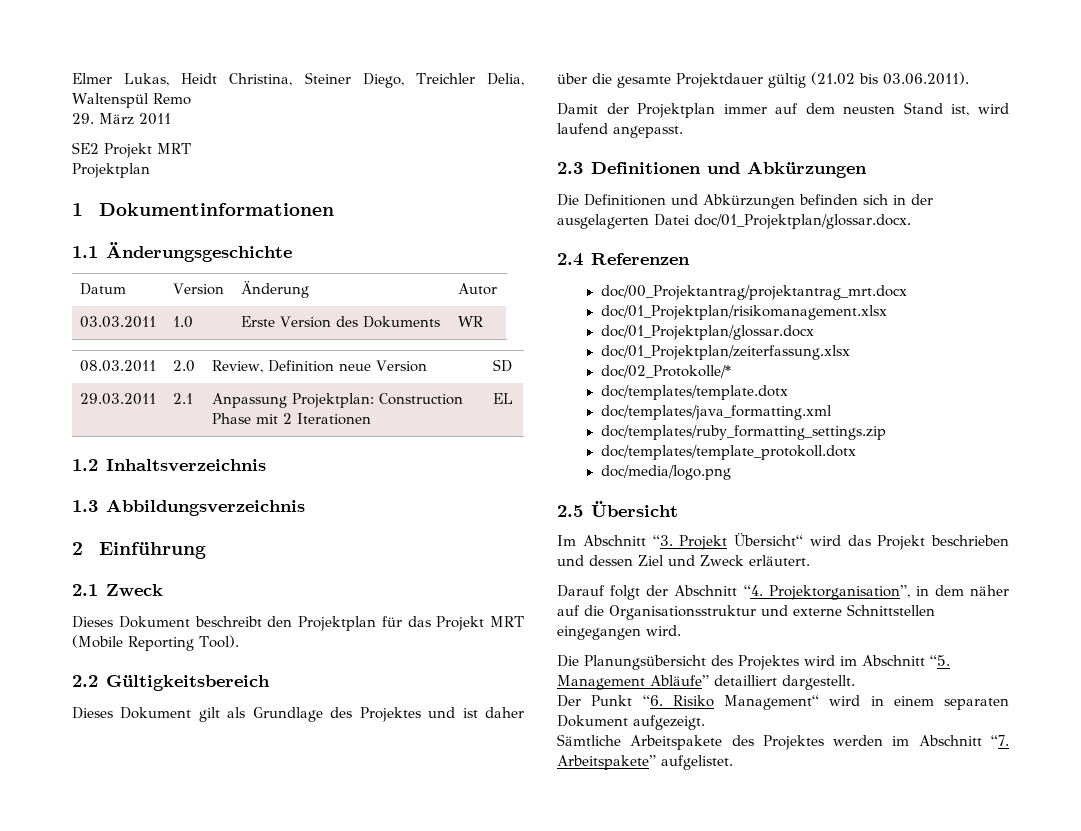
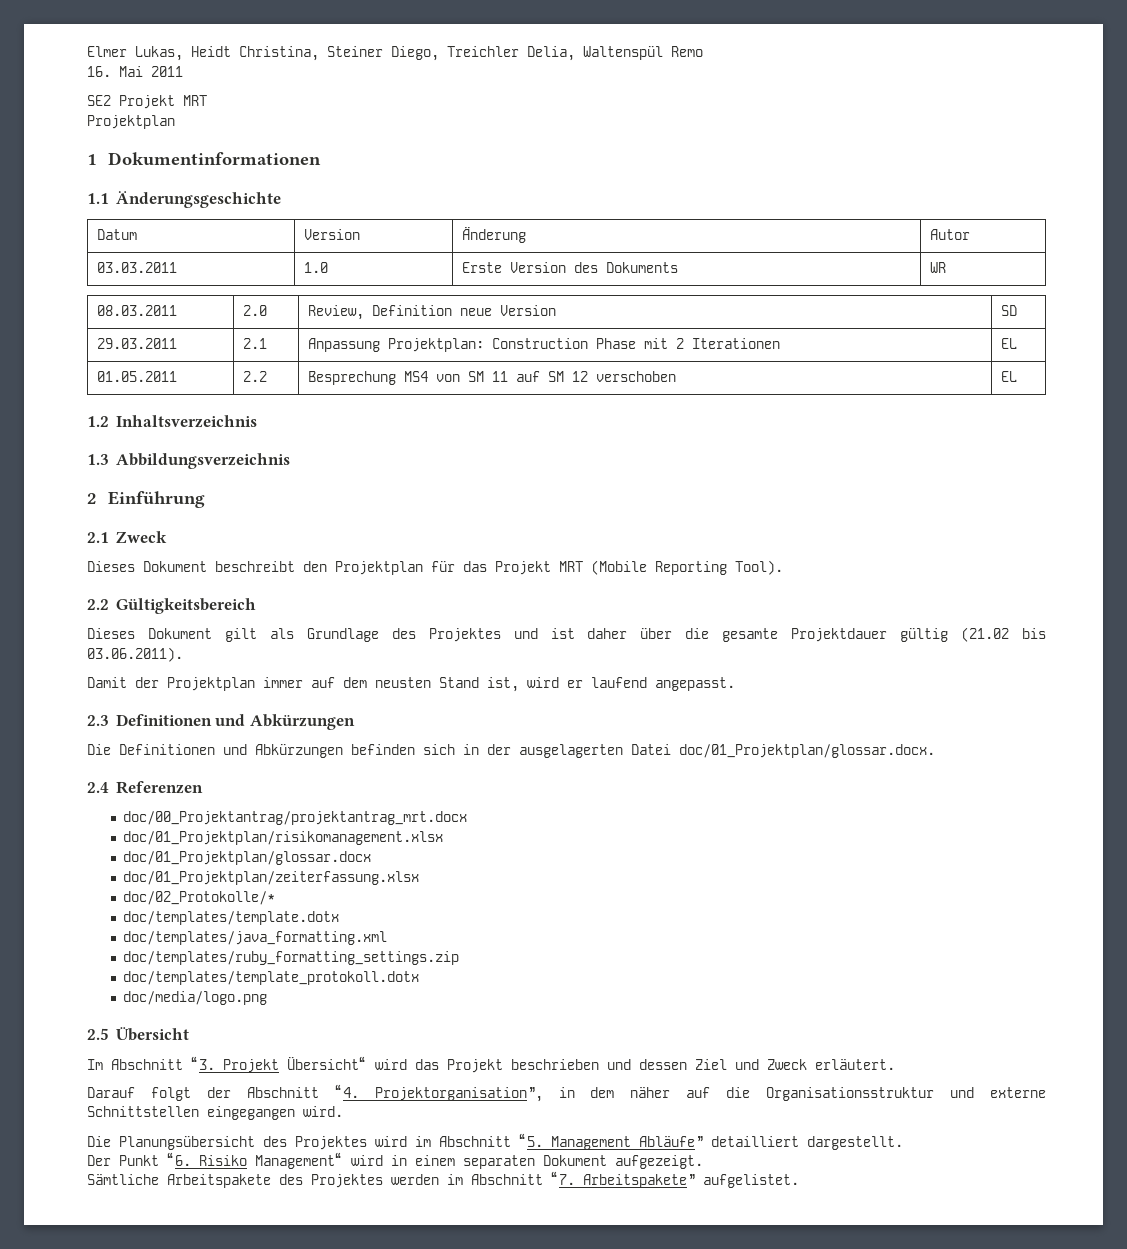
- 29. März 2011
+ 16. Mai 2011
+ 01.05.2011 | 2.2 | Besprechung MS4 von SM 11 auf SM 12 verschoben | EL
- Damit der Projektplan immer auf dem neusten Stand ist, wird laufend angepasst.
+ Damit der Projektplan immer auf dem neusten Stand ist, wird er laufend angepasst.

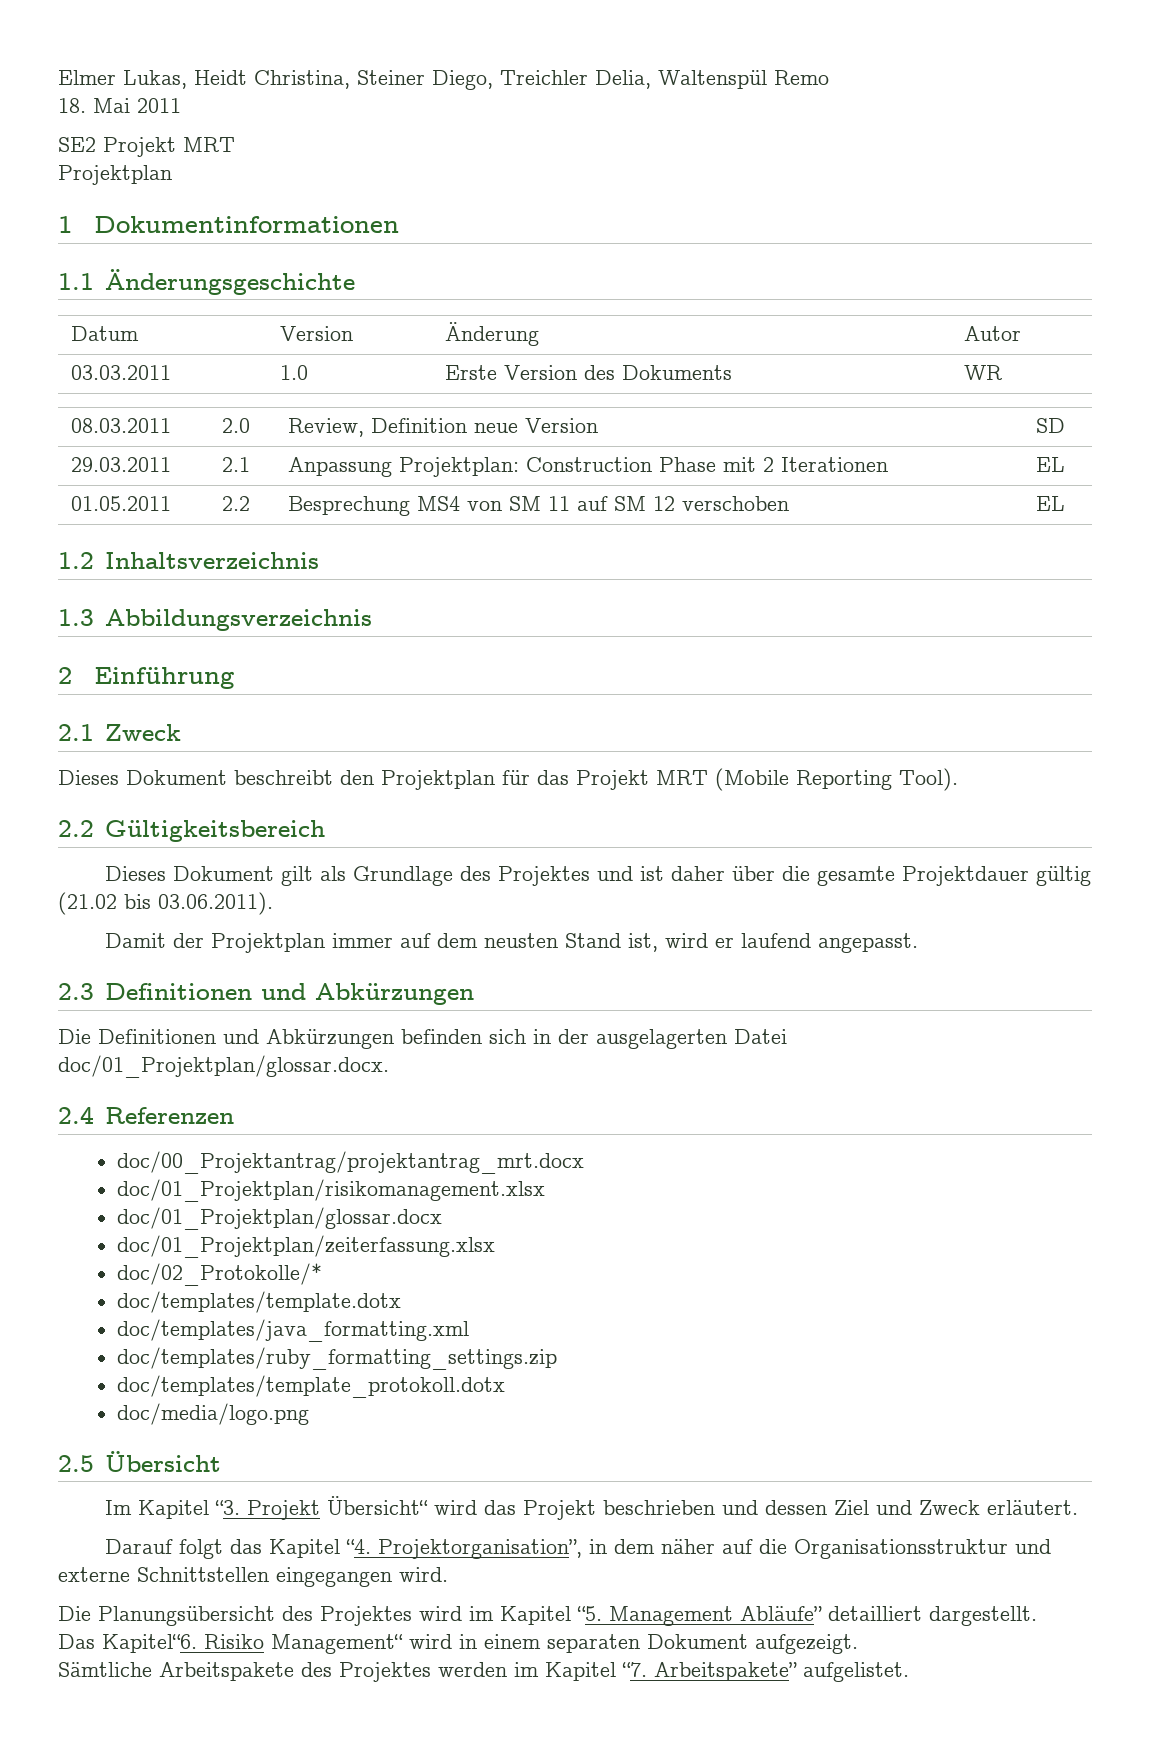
- 16. Mai 2011
+ 18. Mai 2011
- Im Abschnitt “3. Projekt Übersicht“ wird das Projekt beschrieben und dessen Ziel und Zweck erläutert.
+ Im Kapitel “3. Projekt Übersicht“ wird das Projekt beschrieben und dessen Ziel und Zweck erläutert.
- Darauf folgt der Abschnitt “4. Projektorganisation”, in dem näher auf die Organisationsstruktur und externe Schnittstellen eingegangen wird.
+ Darauf folgt das Kapitel “4. Projektorganisation”, in dem näher auf die Organisationsstruktur und externe Schnittstellen eingegangen wird.
- Die Planungsübersicht des Projektes wird im Abschnitt “5. Management Abläufe” detailliert dargestellt.
+ Die Planungsübersicht des Projektes wird im Kapitel “5. Management Abläufe” detailliert dargestellt.
- Der Punkt “6. Risiko Management“ wird in einem separaten Dokument aufgezeigt.
+ Das Kapitel“6. Risiko Management“ wird in einem separaten Dokument aufgezeigt.
- Sämtliche Arbeitspakete des Projektes werden im Abschnitt “7. Arbeitspakete” aufgelistet.
+ Sämtliche Arbeitspakete des Projektes werden im Kapitel “7. Arbeitspakete” aufgelistet.

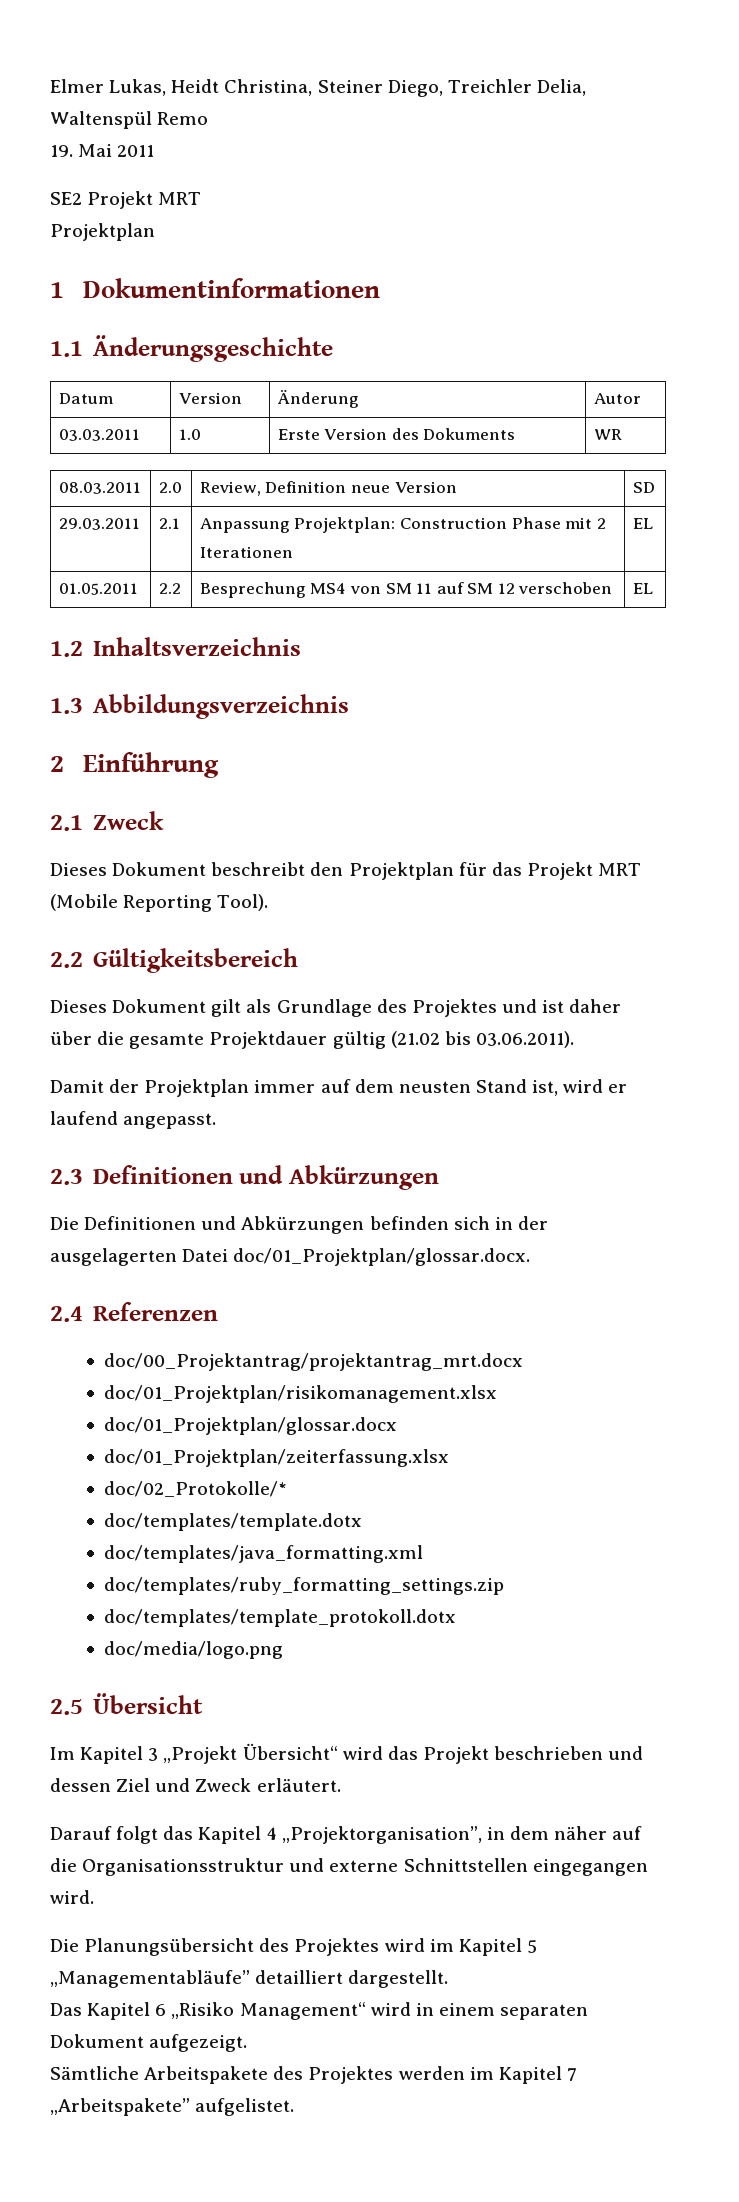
- 18. Mai 2011
+ 19. Mai 2011
- Im Kapitel “3. Projekt Übersicht“ wird das Projekt beschrieben und dessen Ziel und Zweck erläutert.
+ Im Kapitel 3 „Projekt Übersicht“ wird das Projekt beschrieben und dessen Ziel und Zweck erläutert.
- Darauf folgt das Kapitel “4. Projektorganisation”, in dem näher auf die Organisationsstruktur und externe Schnittstellen eingegangen wird.
+ Darauf folgt das Kapitel 4 „Projektorganisation”, in dem näher auf die Organisationsstruktur und externe Schnittstellen eingegangen wird.
- Die Planungsübersicht des Projektes wird im Kapitel “5. Management Abläufe” detailliert dargestellt.
+ Die Planungsübersicht des Projektes wird im Kapitel 5 „Managementabläufe” detailliert dargestellt.
- Das Kapitel“6. Risiko Management“ wird in einem separaten Dokument aufgezeigt.
+ Das Kapitel 6 „Risiko Management“ wird in einem separaten Dokument aufgezeigt.
- Sämtliche Arbeitspakete des Projektes werden im Kapitel “7. Arbeitspakete” aufgelistet.
+ Sämtliche Arbeitspakete des Projektes werden im Kapitel 7 „Arbeitspakete” aufgelistet.

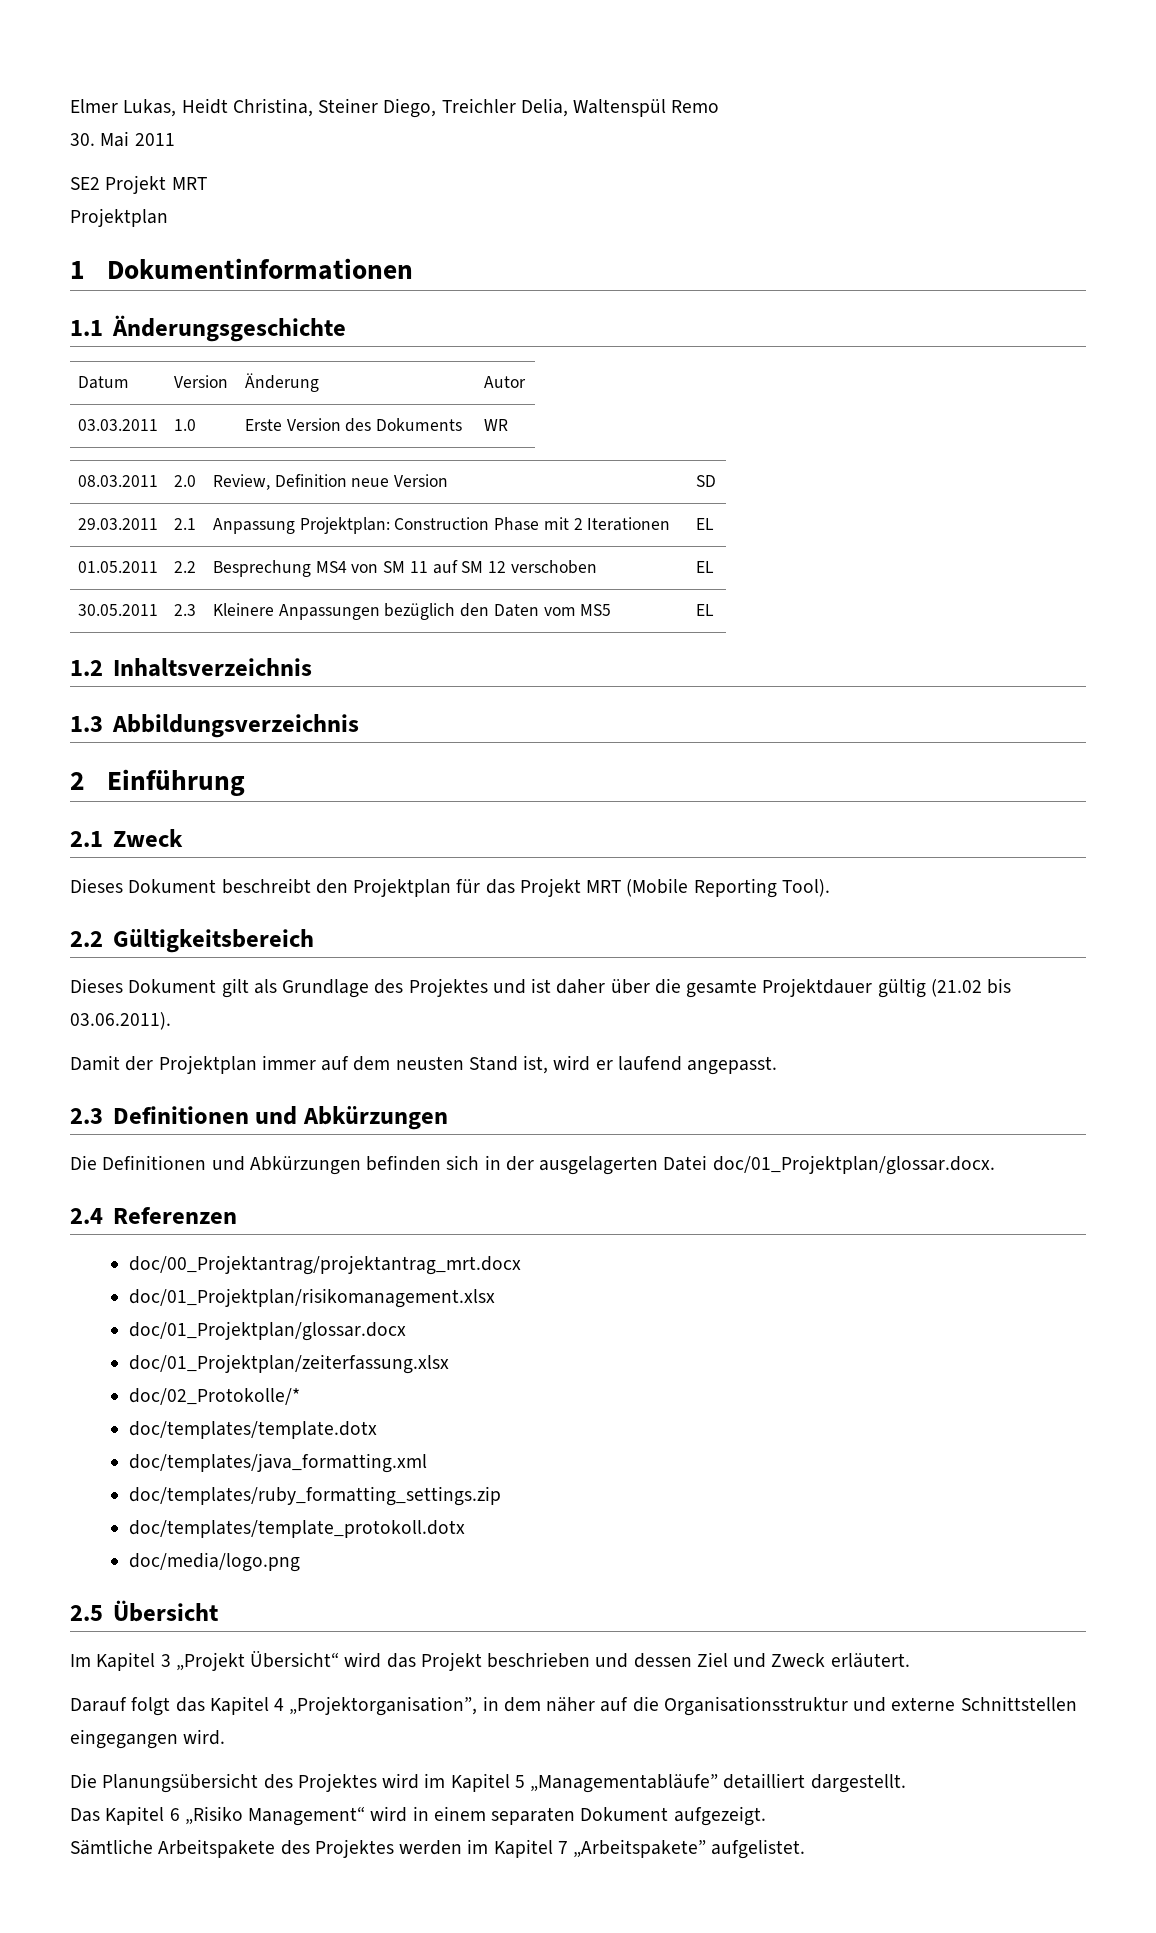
- 19. Mai 2011
+ 30. Mai 2011
+ 30.05.2011 | 2.3 | Kleinere Anpassungen bezüglich den Daten vom MS5 | EL

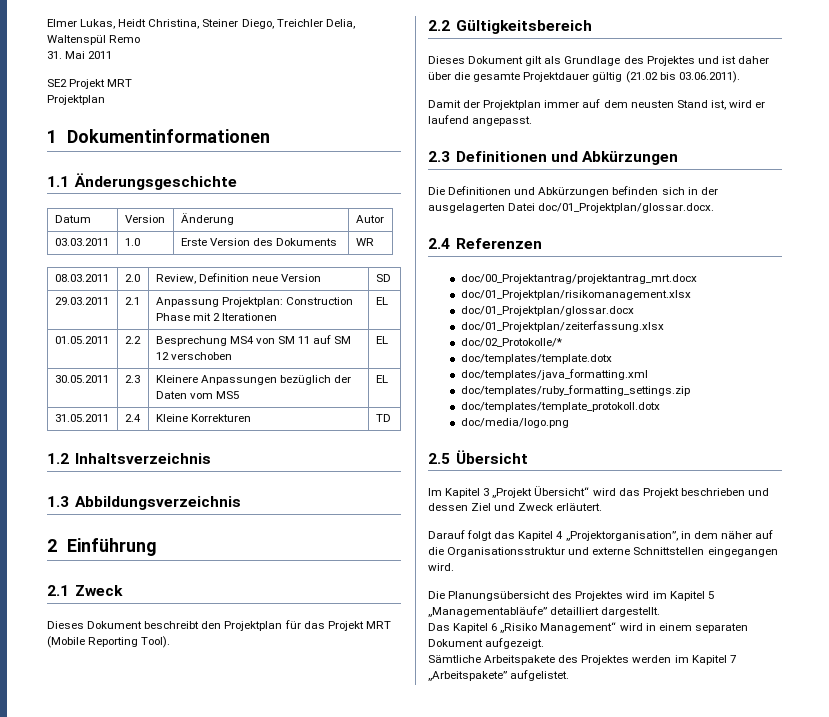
- 30. Mai 2011
+ 31. Mai 2011
- 30.05.2011 | 2.3 | Kleinere Anpassungen bezüglich den Daten vom MS5 | EL
+ 30.05.2011 | 2.3 | Kleinere Anpassungen bezüglich der Daten vom MS5 | EL
+ 31.05.2011 | 2.4 | Kleine Korrekturen | TD

